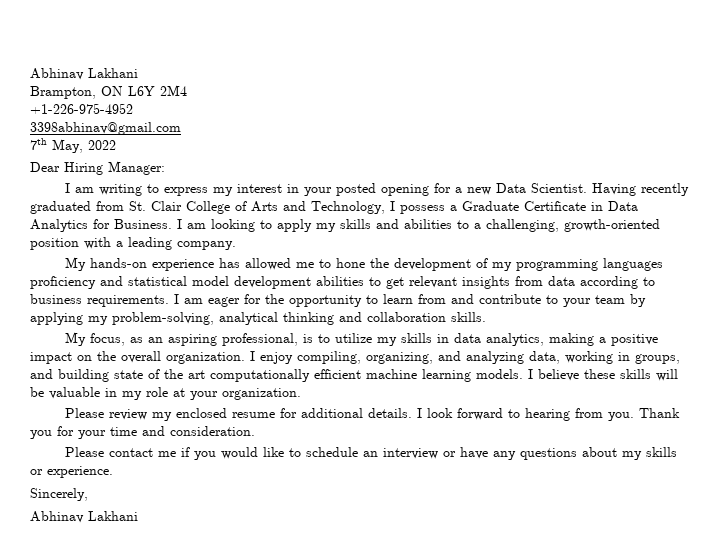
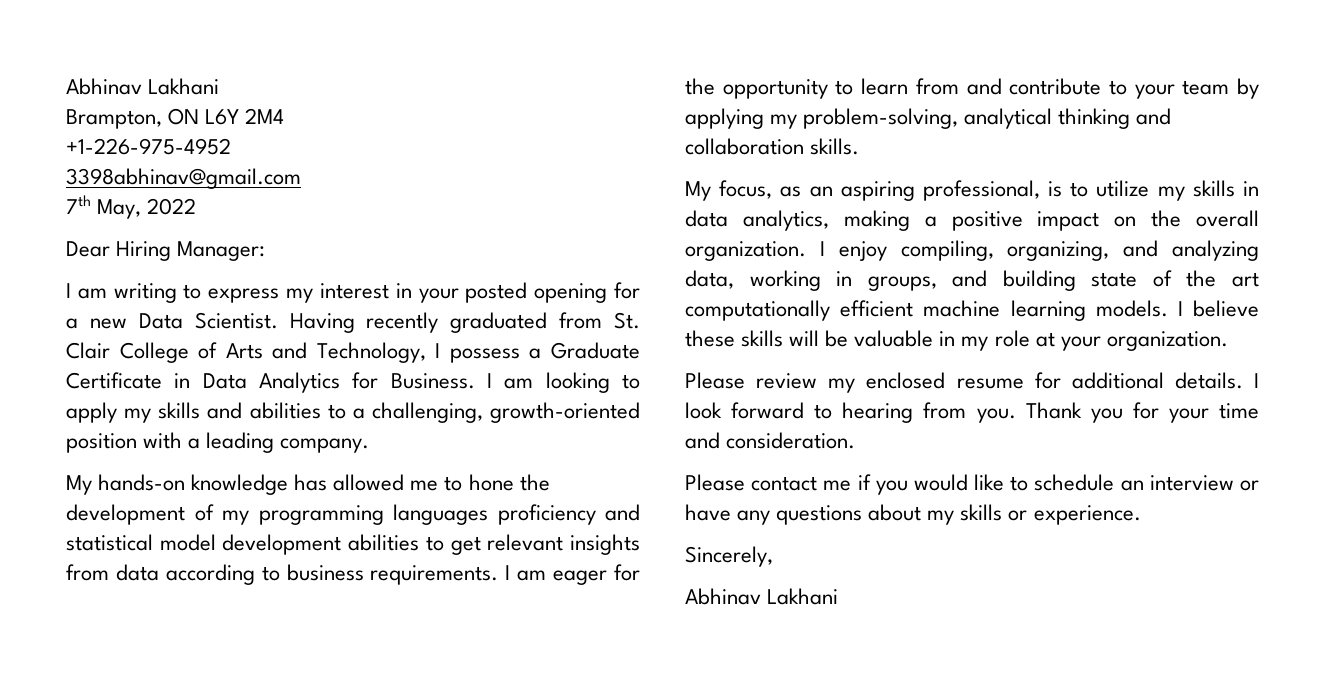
- My hands-on experience has allowed me to hone the development of my programming languages proficiency and statistical model development abilities to get relevant insights from data according to business requirements.
+ My hands-on knowledge has allowed me to hone the development of my programming languages proficiency and statistical model development abilities to get relevant insights from data according to business requirements.

